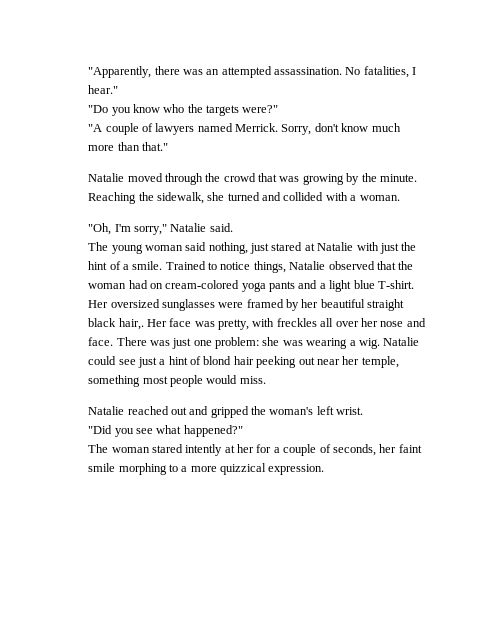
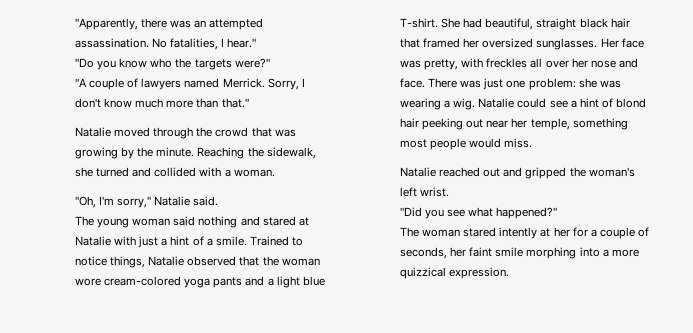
- Sorry, don't know much more than that."
+ Sorry, I don't know much more than that."
- The young woman said nothing, just stared at Natalie with just the hint of a smile.
+ The young woman said nothing and stared at Natalie with just a hint of a smile.
- Trained to notice things, Natalie observed that the woman had on cream-colored yoga pants and a light blue T-shirt.
+ Trained to notice things, Natalie observed that the woman wore cream-colored yoga pants and a light blue T-shirt.
- Her oversized sunglasses were framed by her beautiful straight black hair,.
+ She had beautiful, straight black hair that framed her oversized sunglasses.
- Natalie could see just a hint of blond hair peeking out near her temple, something most people would miss.
+ Natalie could see a hint of blond hair peeking out near her temple, something most people would miss.
- The woman stared intently at her for a couple of seconds, her faint smile morphing to a more quizzical expression.
+ The woman stared intently at her for a couple of seconds, her faint smile morphing into a more quizzical expression.

